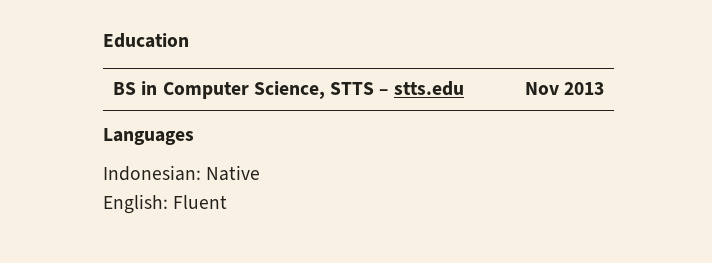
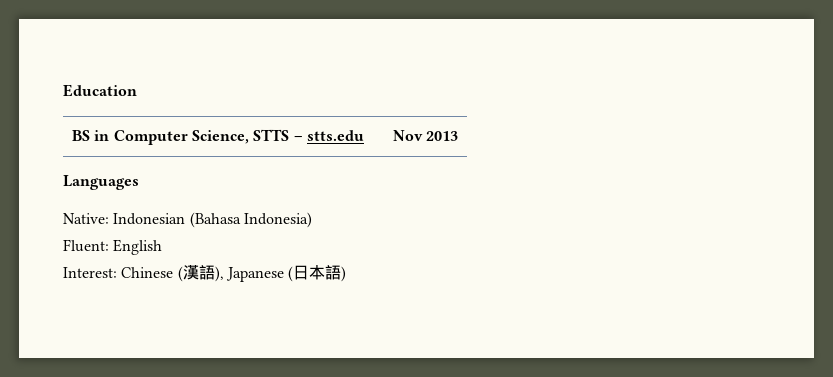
- Indonesian: Native
- English: Fluent
+ Native: Indonesian (Bahasa Indonesia)
+ Fluent: English
+ Interest: Chinese (漢語), Japanese (日本語)

